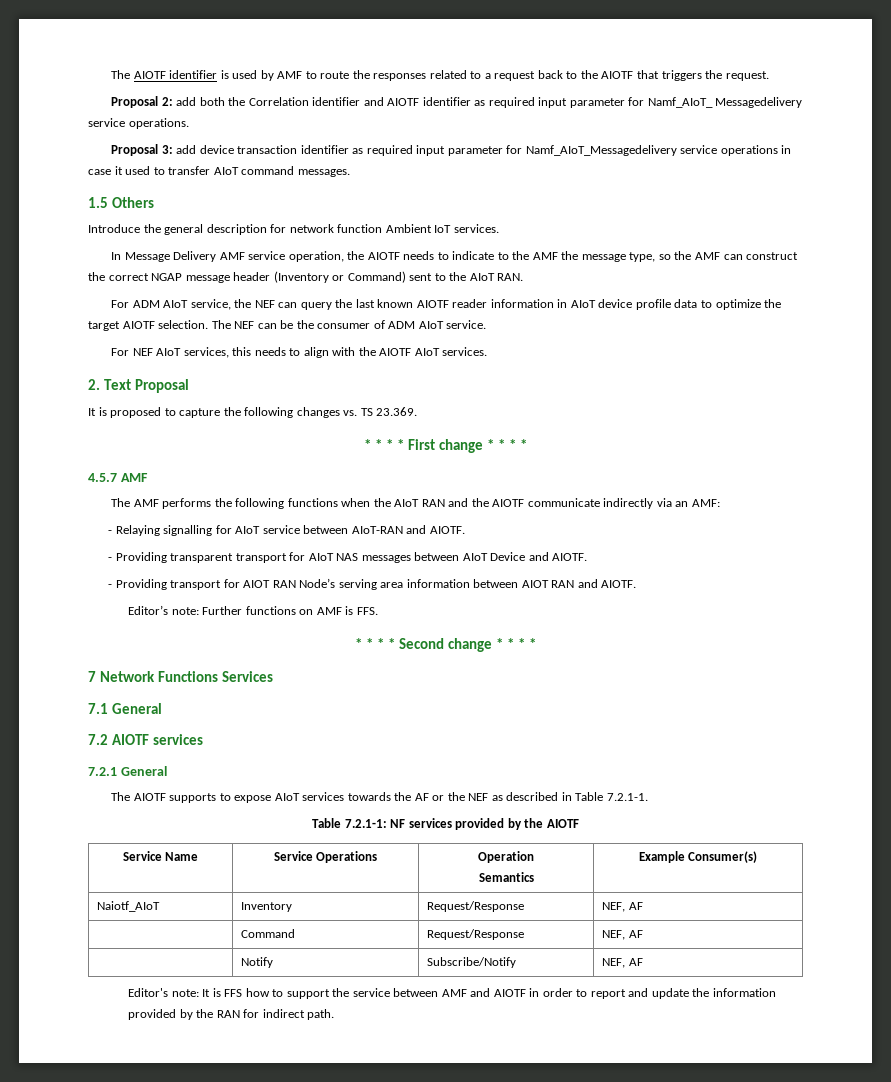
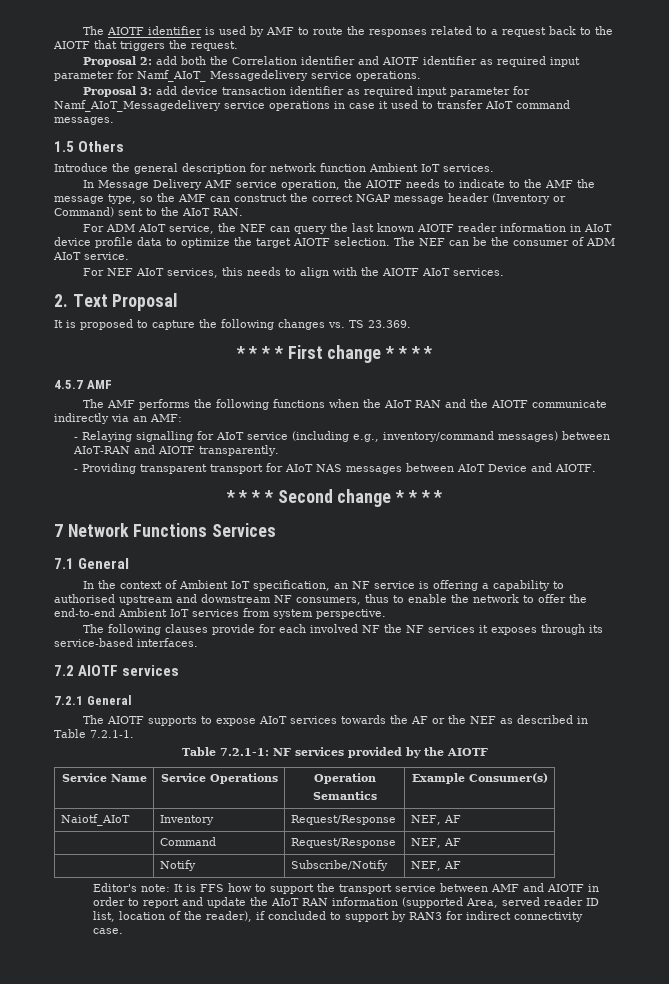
- - Relaying signalling for AIoT service between AIoT-RAN and AIOTF.
+ - Relaying signalling for AIoT service (including e.g., inventory/command messages) between AIoT-RAN and AIOTF transparently.
- - Providing transport for AIOT RAN Node’s serving area information between AIOT RAN and AIOTF.
- Editor’s note: Further functions on AMF is FFS.
+ In the context of Ambient IoT specification, an NF service is offering a capability to authorised upstream and downstream NF consumers, thus to enable the network to offer the end-to-end Ambient IoT services from system perspective.
+ The following clauses provide for each involved NF the NF services it exposes through its service-based interfaces.
- Editor's note: It is FFS how to support the service between AMF and AIOTF in order to report and update the information provided by the RAN for indirect path.
+ Editor's note: It is FFS how to support the transport service between AMF and AIOTF in order to report and update the AIoT RAN information (supported Area, served reader ID list, location of the reader), if concluded to support by RAN3 for indirect connectivity case.

